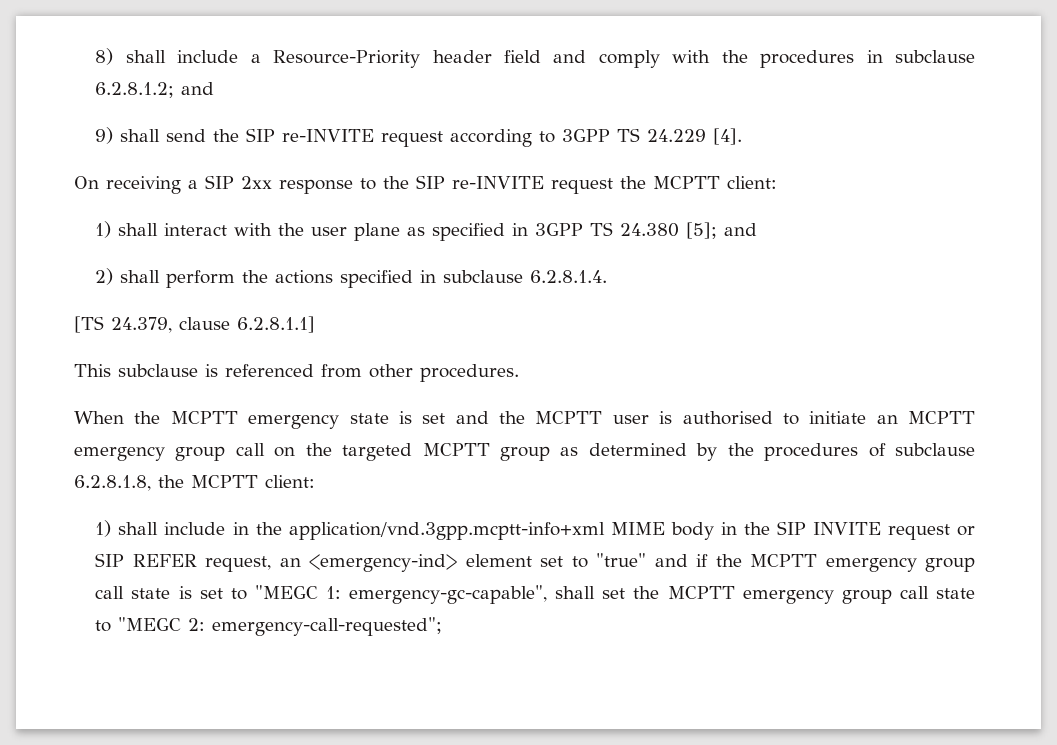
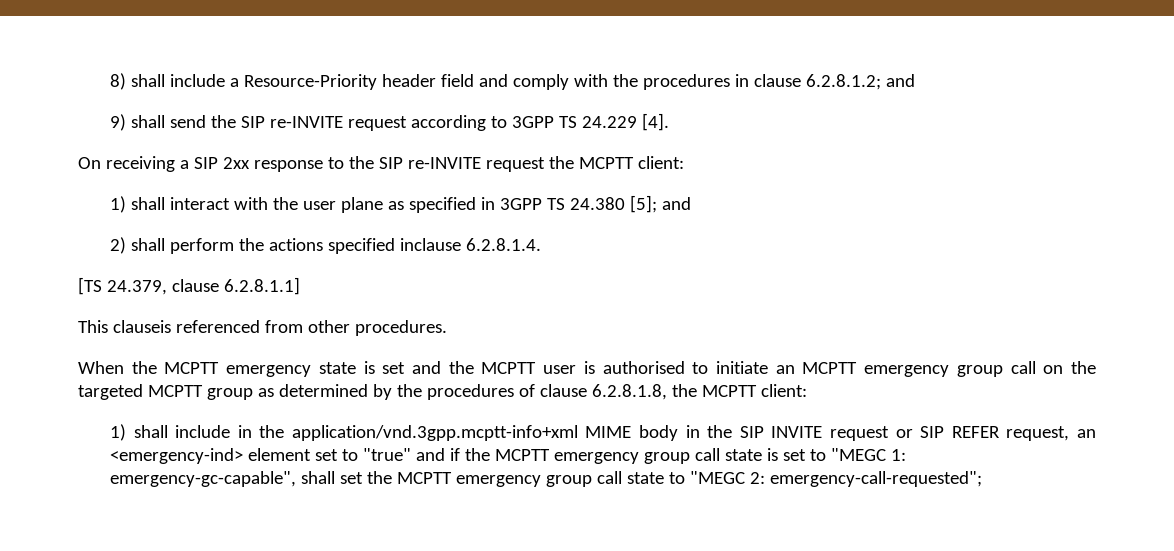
- 8) shall include a Resource-Priority header field and comply with the procedures in subclause 6.2.8.1.2; and
+ 8) shall include a Resource-Priority header field and comply with the procedures in clause 6.2.8.1.2; and
- 2) shall perform the actions specified in subclause 6.2.8.1.4.
+ 2) shall perform the actions specified inclause 6.2.8.1.4.
- This subclause is referenced from other procedures.
+ This clauseis referenced from other procedures.
- When the MCPTT emergency state is set and the MCPTT user is authorised to initiate an MCPTT emergency group call on the targeted MCPTT group as determined by the procedures of subclause 6.2.8.1.8, the MCPTT client:
+ When the MCPTT emergency state is set and the MCPTT user is authorised to initiate an MCPTT emergency group call on the targeted MCPTT group as determined by the procedures of clause 6.2.8.1.8, the MCPTT client:

